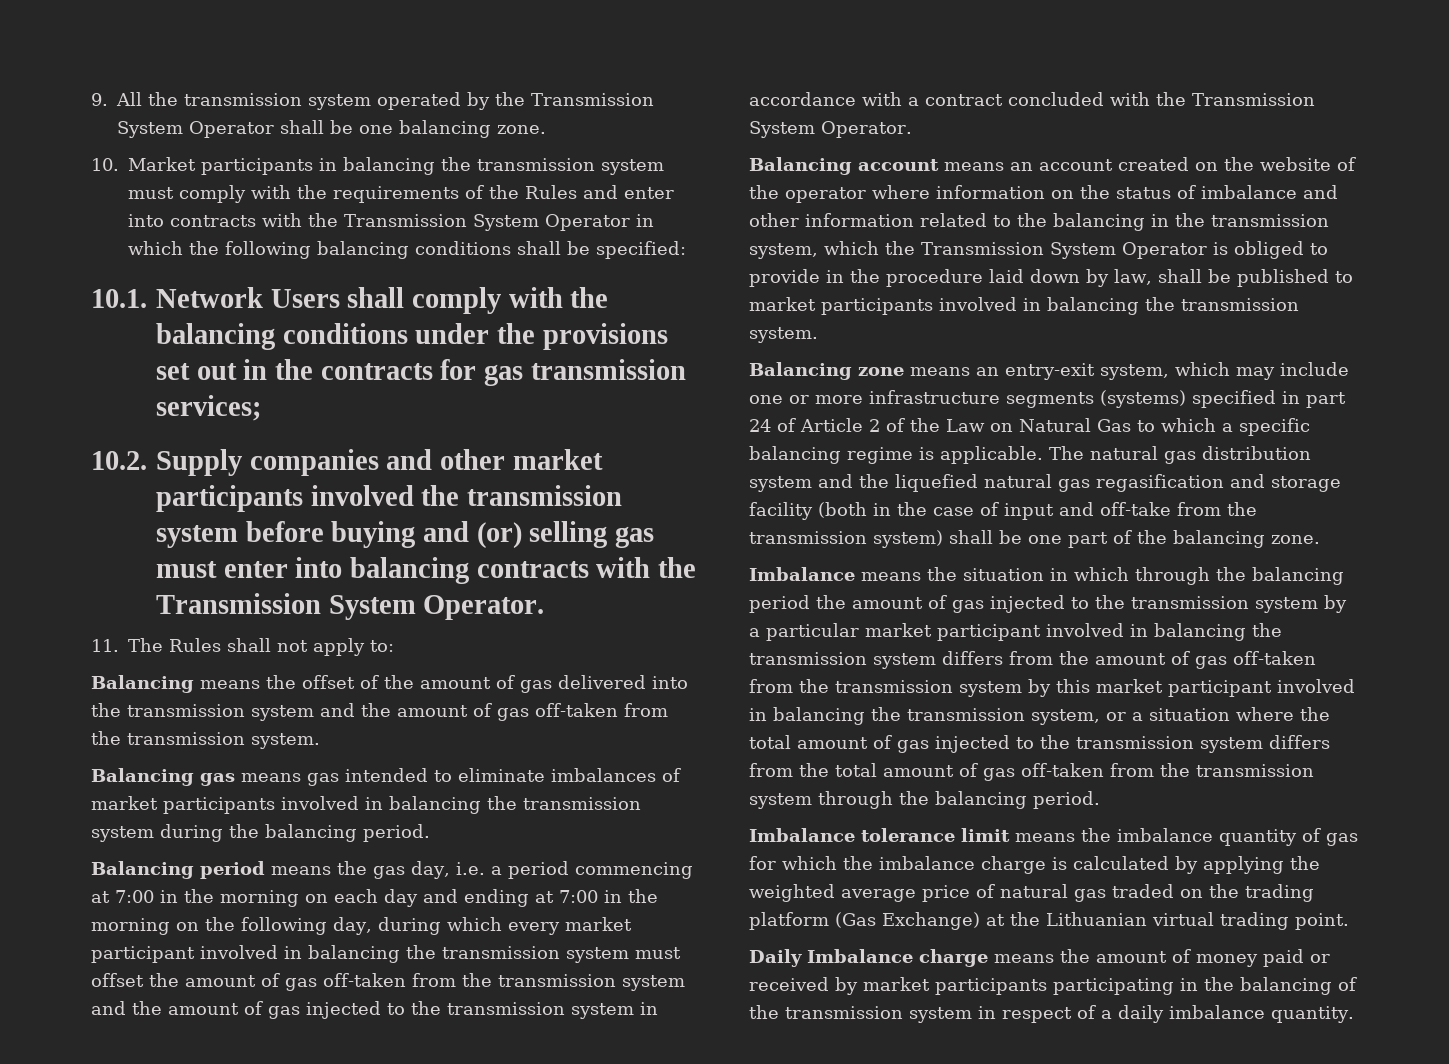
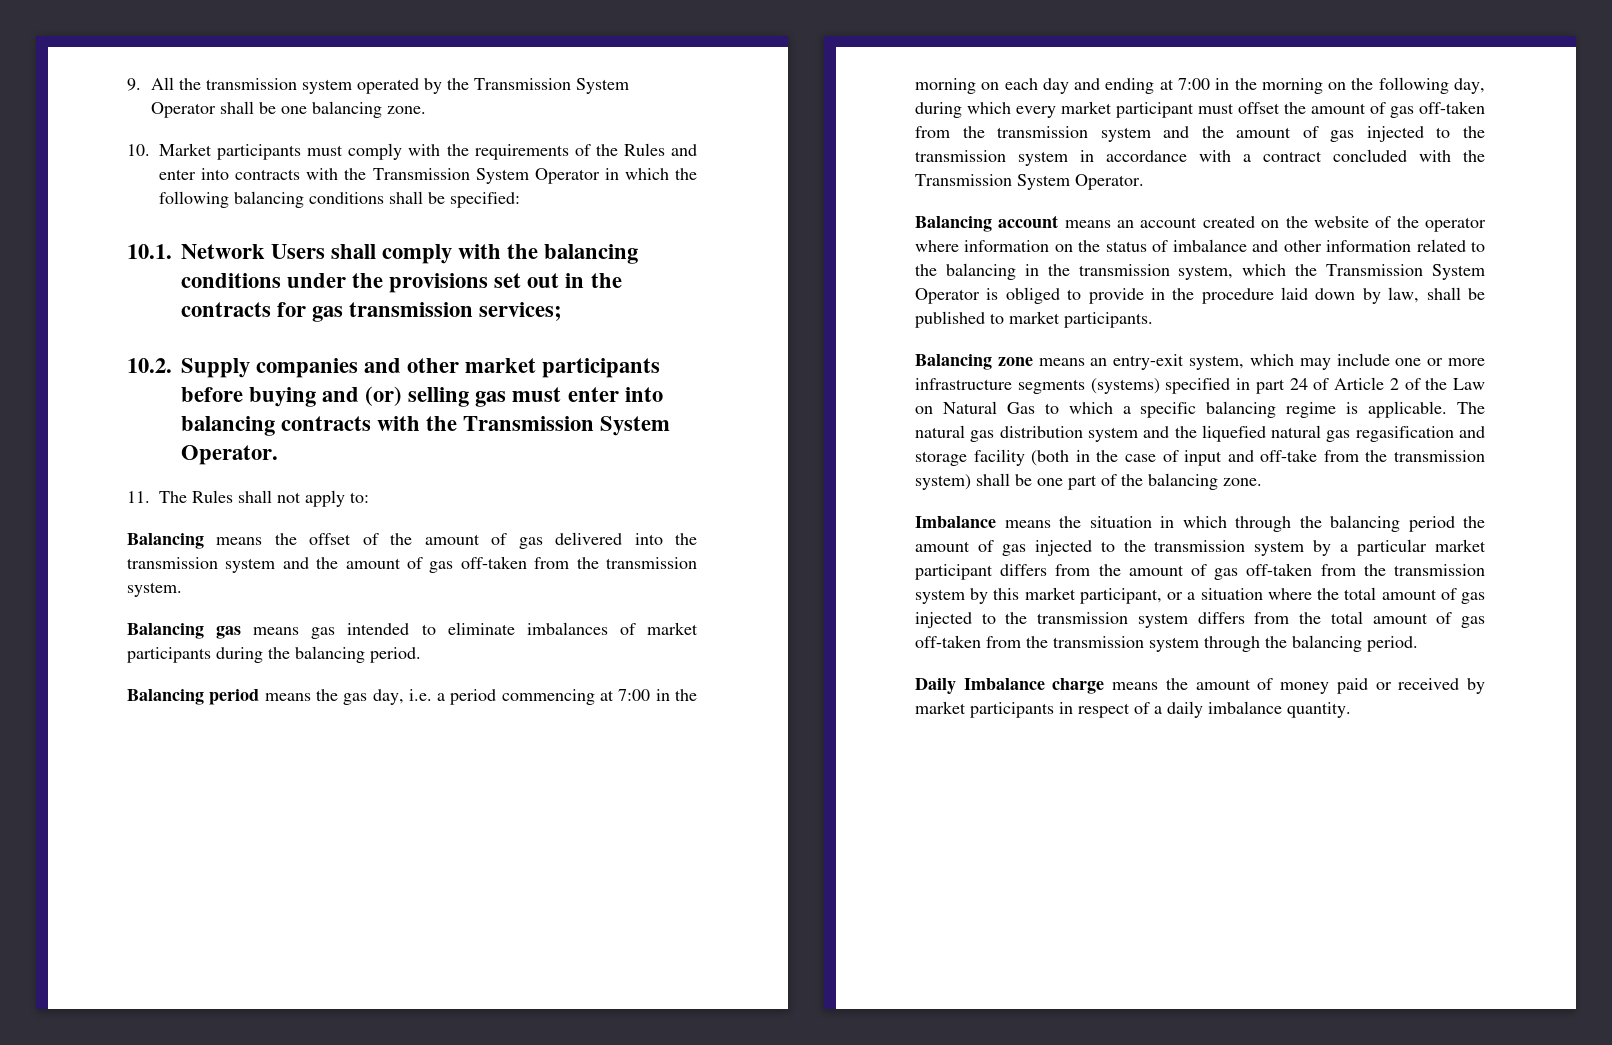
- 10. Market participants in balancing the transmission system must comply with the requirements of the Rules and enter into contracts with the Transmission System Operator in which the following balancing conditions shall be specified:
+ 10. Market participants must comply with the requirements of the Rules and enter into contracts with the Transmission System Operator in which the following balancing conditions shall be specified:
- 10.2. Supply companies and other market participants involved the transmission system before buying and (or) selling gas must enter into balancing contracts with the Transmission System Operator.
+ 10.2. Supply companies and other market participants before buying and (or) selling gas must enter into balancing contracts with the Transmission System Operator.
- Balancing gas means gas intended to eliminate imbalances of market participants involved in balancing the transmission system during the balancing period.
+ Balancing gas means gas intended to eliminate imbalances of market participants during the balancing period.
- Balancing period means the gas day, i.e. a period commencing at 7:00 in the morning on each day and ending at 7:00 in the morning on the following day, during which every market participant involved in balancing the transmission system must offset the amount of gas off-taken from the transmission system and the amount of gas injected to the transmission system in accordance with a contract concluded with the Transmission System Operator.
+ Balancing period means the gas day, i.e. a period commencing at 7:00 in the morning on each day and ending at 7:00 in the morning on the following day, during which every market participant must offset the amount of gas off-taken from the transmission system and the amount of gas injected to the transmission system in accordance with a contract concluded with the Transmission System Operator.
- Balancing account means an account created on the website of the operator where information on the status of imbalance and other information related to the balancing in the transmission system, which the Transmission System Operator is obliged to provide in the procedure laid down by law, shall be published to market participants involved in balancing the transmission system.
+ Balancing account means an account created on the website of the operator where information on the status of imbalance and other information related to the balancing in the transmission system, which the Transmission System Operator is obliged to provide in the procedure laid down by law, shall be published to market participants.
- Imbalance means the situation in which through the balancing period the amount of gas injected to the transmission system by a particular market participant involved in balancing the transmission system differs from the amount of gas off-taken from the transmission system by this market participant involved in balancing the transmission system, or a situation where the total amount of gas injected to the transmission system differs from the total amount of gas off-taken from the transmission system through the balancing period.
+ Imbalance means the situation in which through the balancing period the amount of gas injected to the transmission system by a particular market participant differs from the amount of gas off-taken from the transmission system by this market participant, or a situation where the total amount of gas injected to the transmission system differs from the total amount of gas off-taken from the transmission system through the balancing period.
- Imbalance tolerance limit means the imbalance quantity of gas for which the imbalance charge is calculated by applying the weighted average price of natural gas traded on the trading platform (Gas Exchange) at the Lithuanian virtual trading point.
- Daily Imbalance charge means the amount of money paid or received by market participants participating in the balancing of the transmission system in respect of a daily imbalance quantity.
+ Daily Imbalance charge means the amount of money paid or received by market participants in respect of a daily imbalance quantity.

